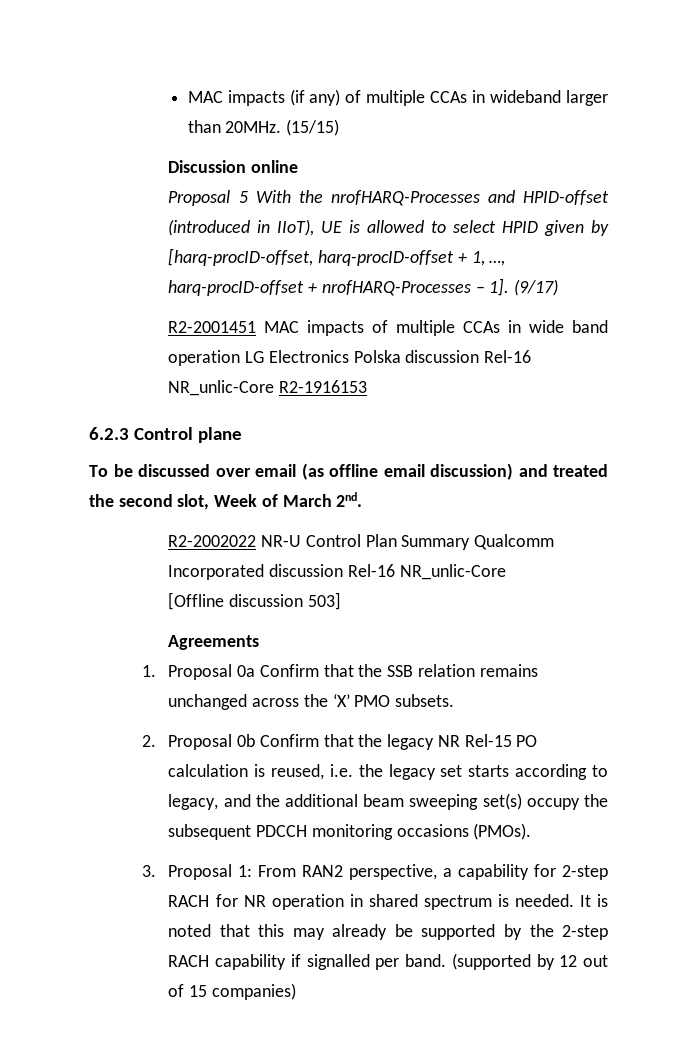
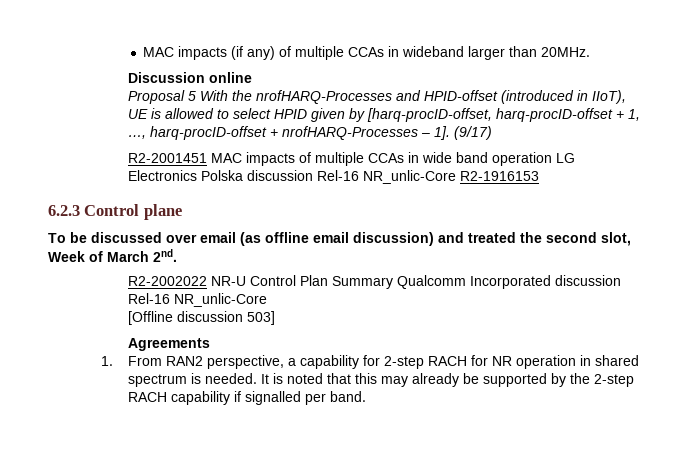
- (15/15)
- 1. Proposal 0a Confirm that the SSB relation remains unchanged across the ‘X’ PMO subsets.
- 2. Proposal 0b Confirm that the legacy NR Rel-15 PO calculation is reused, i.e. the legacy set starts according to legacy, and the additional beam sweeping set(s) occupy the subsequent PDCCH monitoring occasions (PMOs).
- 3. Proposal 1: From RAN2 perspective, a capability for 2-step RACH for NR operation in shared spectrum is needed.
+ 1. From RAN2 perspective, a capability for 2-step RACH for NR operation in shared spectrum is needed.
- (supported by 12 out of 15 companies)

